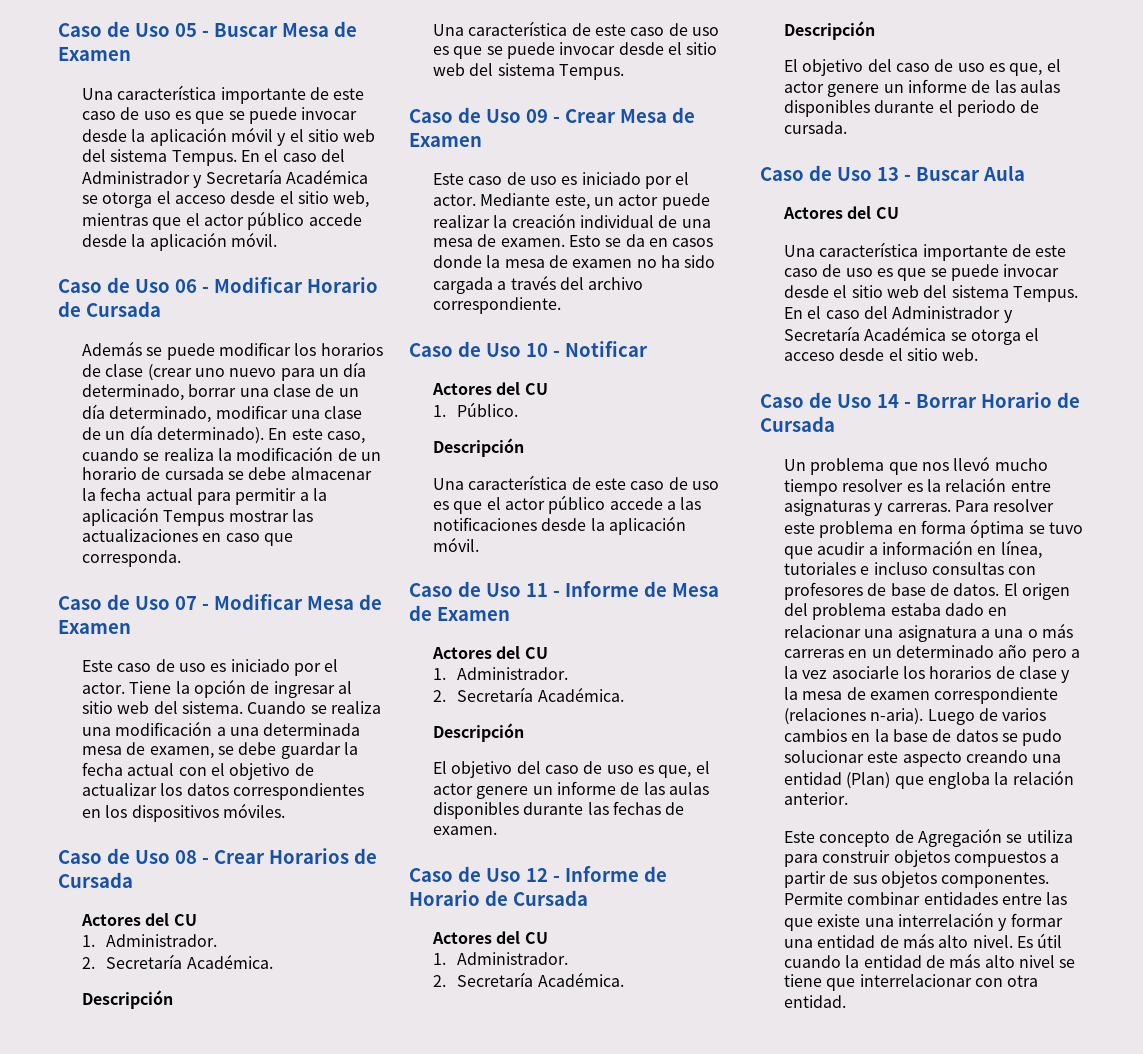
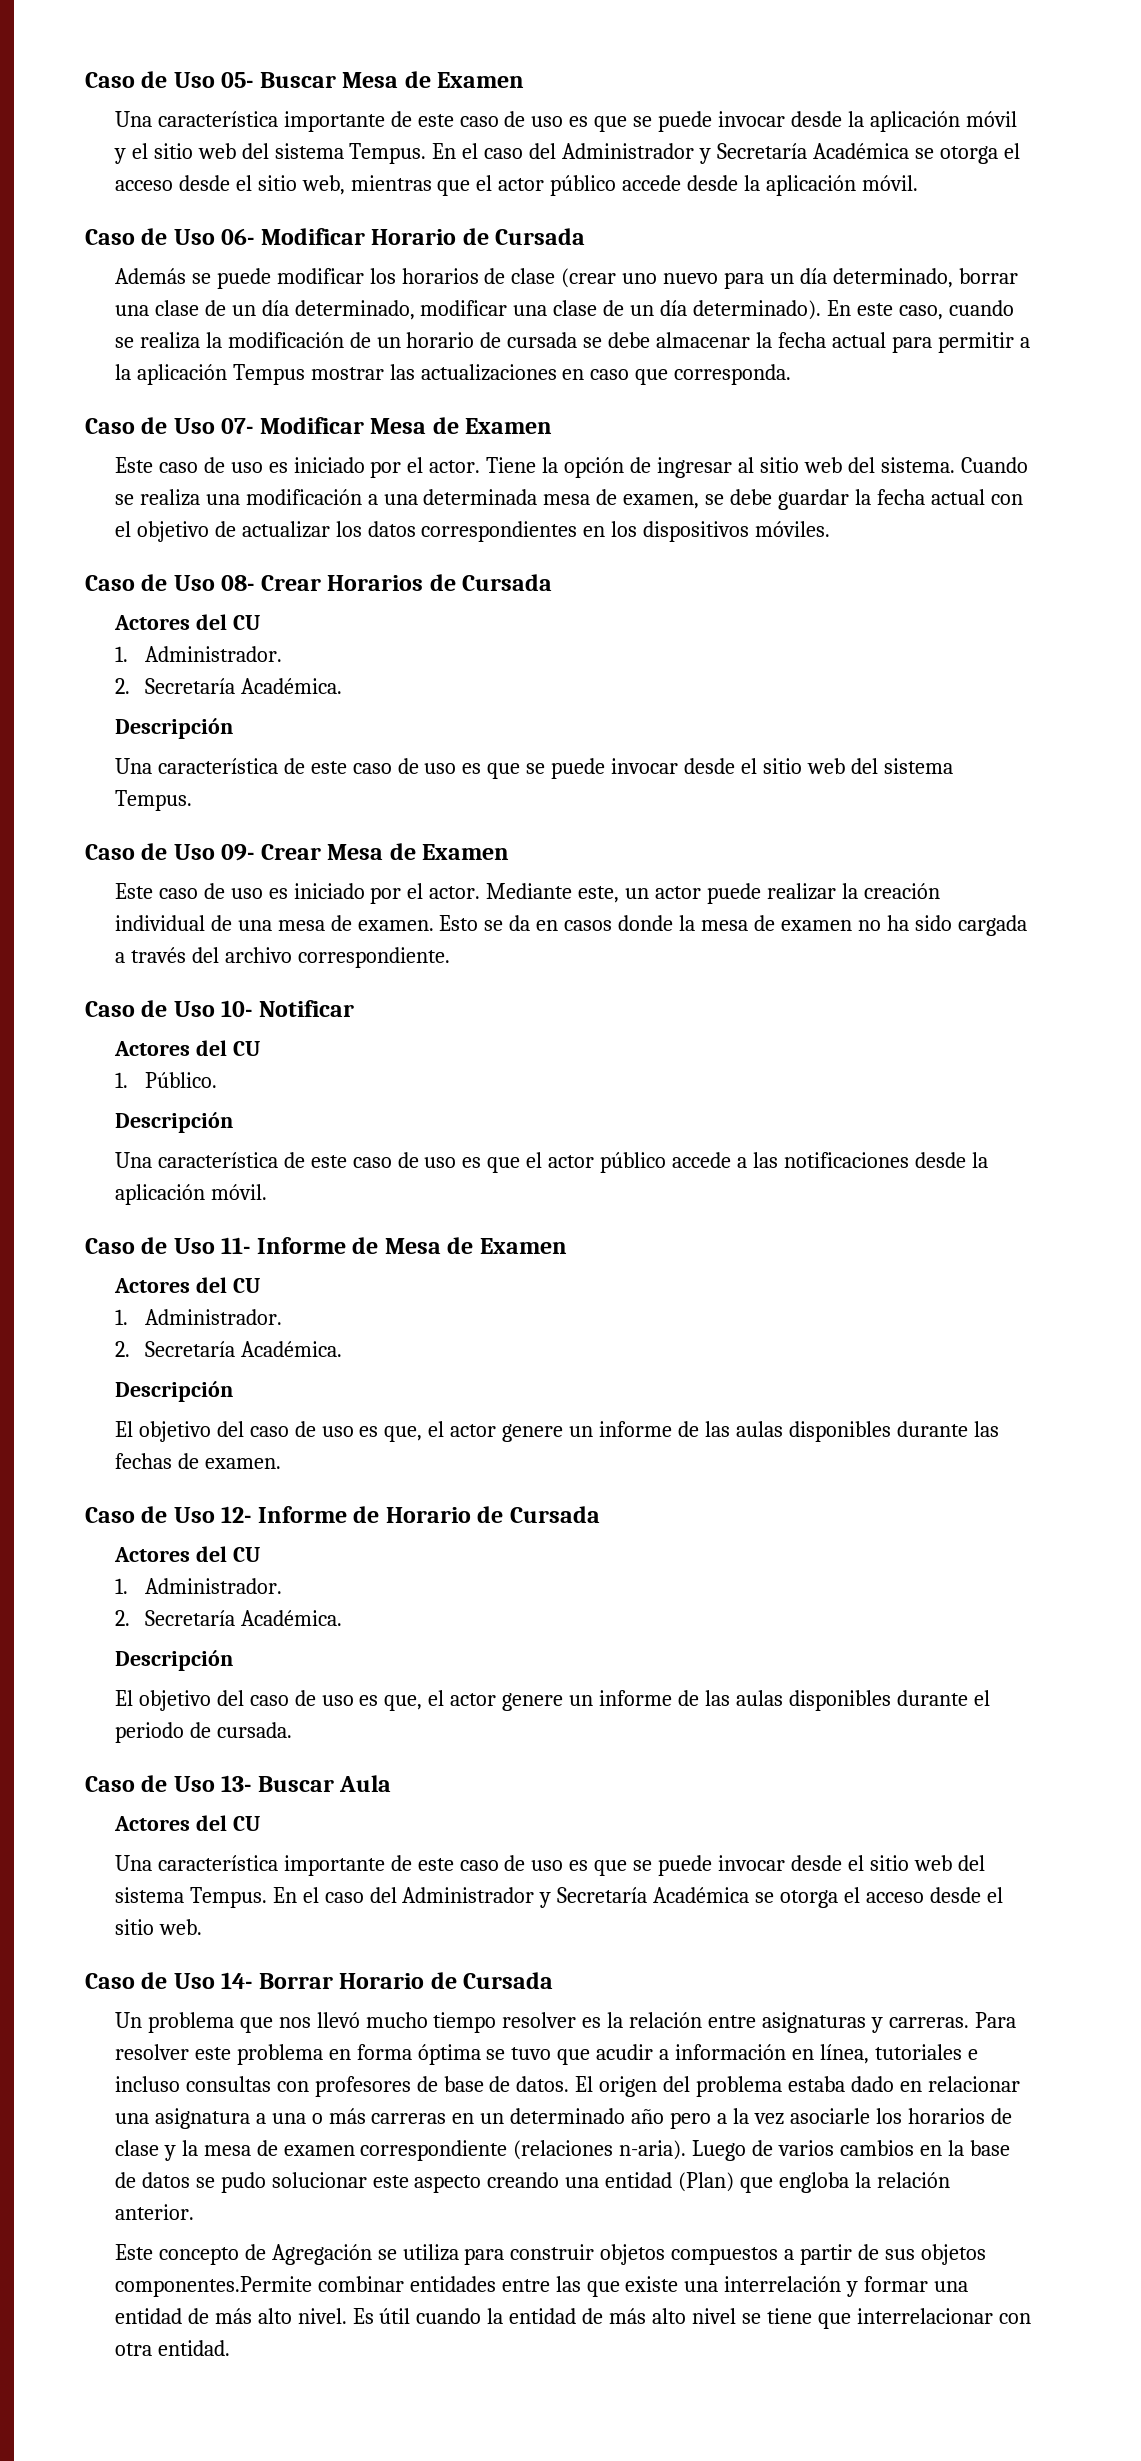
- Caso de Uso 05 - Buscar Mesa de Examen
+ Caso de Uso 05- Buscar Mesa de Examen
- Caso de Uso 06 - Modificar Horario de Cursada
+ Caso de Uso 06- Modificar Horario de Cursada
- Caso de Uso 07 - Modificar Mesa de Examen
+ Caso de Uso 07- Modificar Mesa de Examen
- Caso de Uso 08 - Crear Horarios de Cursada
+ Caso de Uso 08- Crear Horarios de Cursada
- Caso de Uso 09 - Crear Mesa de Examen
+ Caso de Uso 09- Crear Mesa de Examen
- Caso de Uso 10 - Notificar
+ Caso de Uso 10- Notificar
- Caso de Uso 11 - Informe de Mesa de Examen
+ Caso de Uso 11- Informe de Mesa de Examen
- Caso de Uso 12 - Informe de Horario de Cursada
+ Caso de Uso 12- Informe de Horario de Cursada
- Caso de Uso 13 - Buscar Aula
+ Caso de Uso 13- Buscar Aula
- Caso de Uso 14 - Borrar Horario de Cursada
+ Caso de Uso 14- Borrar Horario de Cursada
- Este concepto de Agregación se utiliza para construir objetos compuestos a partir de sus objetos componentes. Permite combinar entidades entre las que existe una interrelación y formar una entidad de más alto nivel.
+ Este concepto de Agregación se utiliza para construir objetos compuestos a partir de sus objetos componentes.Permite combinar entidades entre las que existe una interrelación y formar una entidad de más alto nivel.

